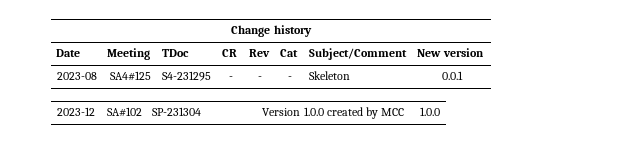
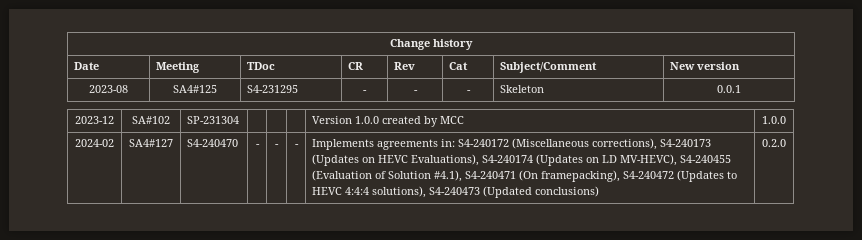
+ 2024-02 | SA4#127 | S4-240470 | - | - | - | Implements agreements in: S4-240172 (Miscellaneous corrections), S4-240173 (Updates on HEVC Evaluations), S4-240174 (Updates on LD MV-HEVC), S4-240455 (Evaluation of Solution #4.1), S4-240471 (On framepacking), S4-240472 (Updates to HEVC 4:4:4 solutions), S4-240473 (Updated conclusions) | 0.2.0

